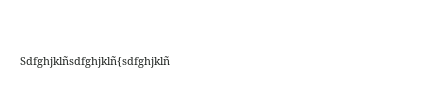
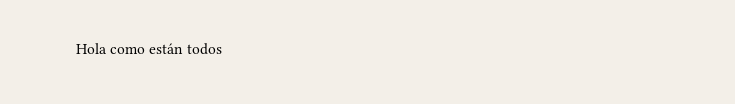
- Sdfghjklñsdfghjklñ{sdfghjklñ
+ Hola como están todos

